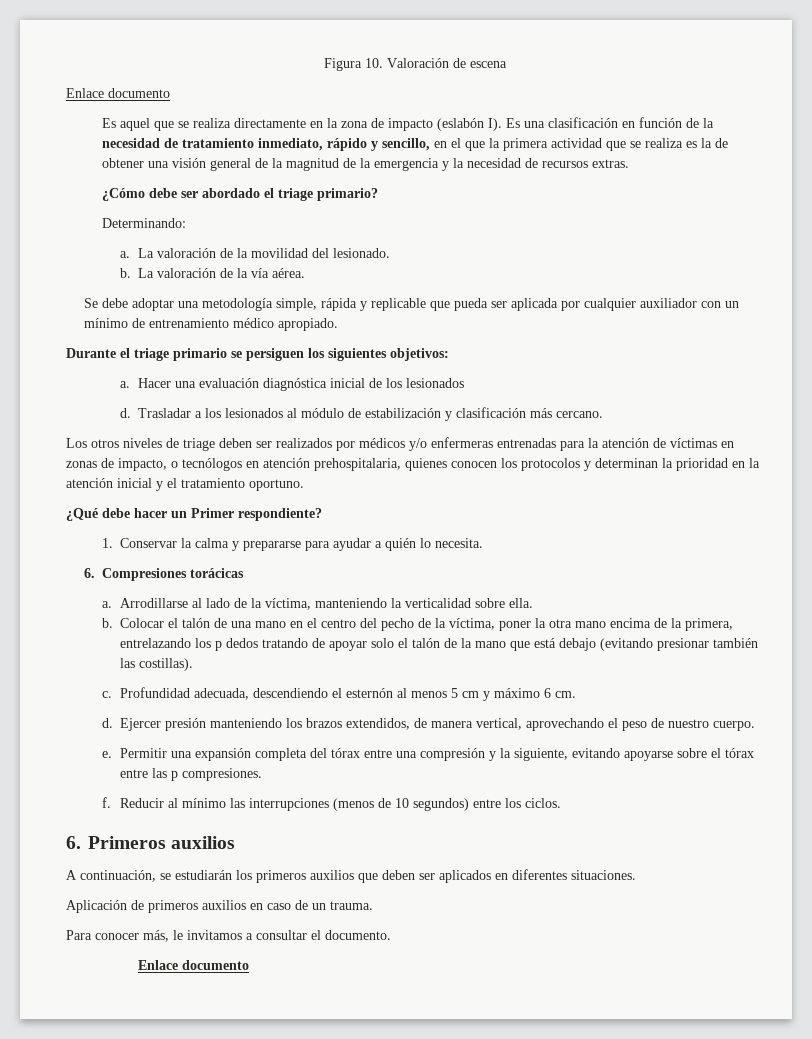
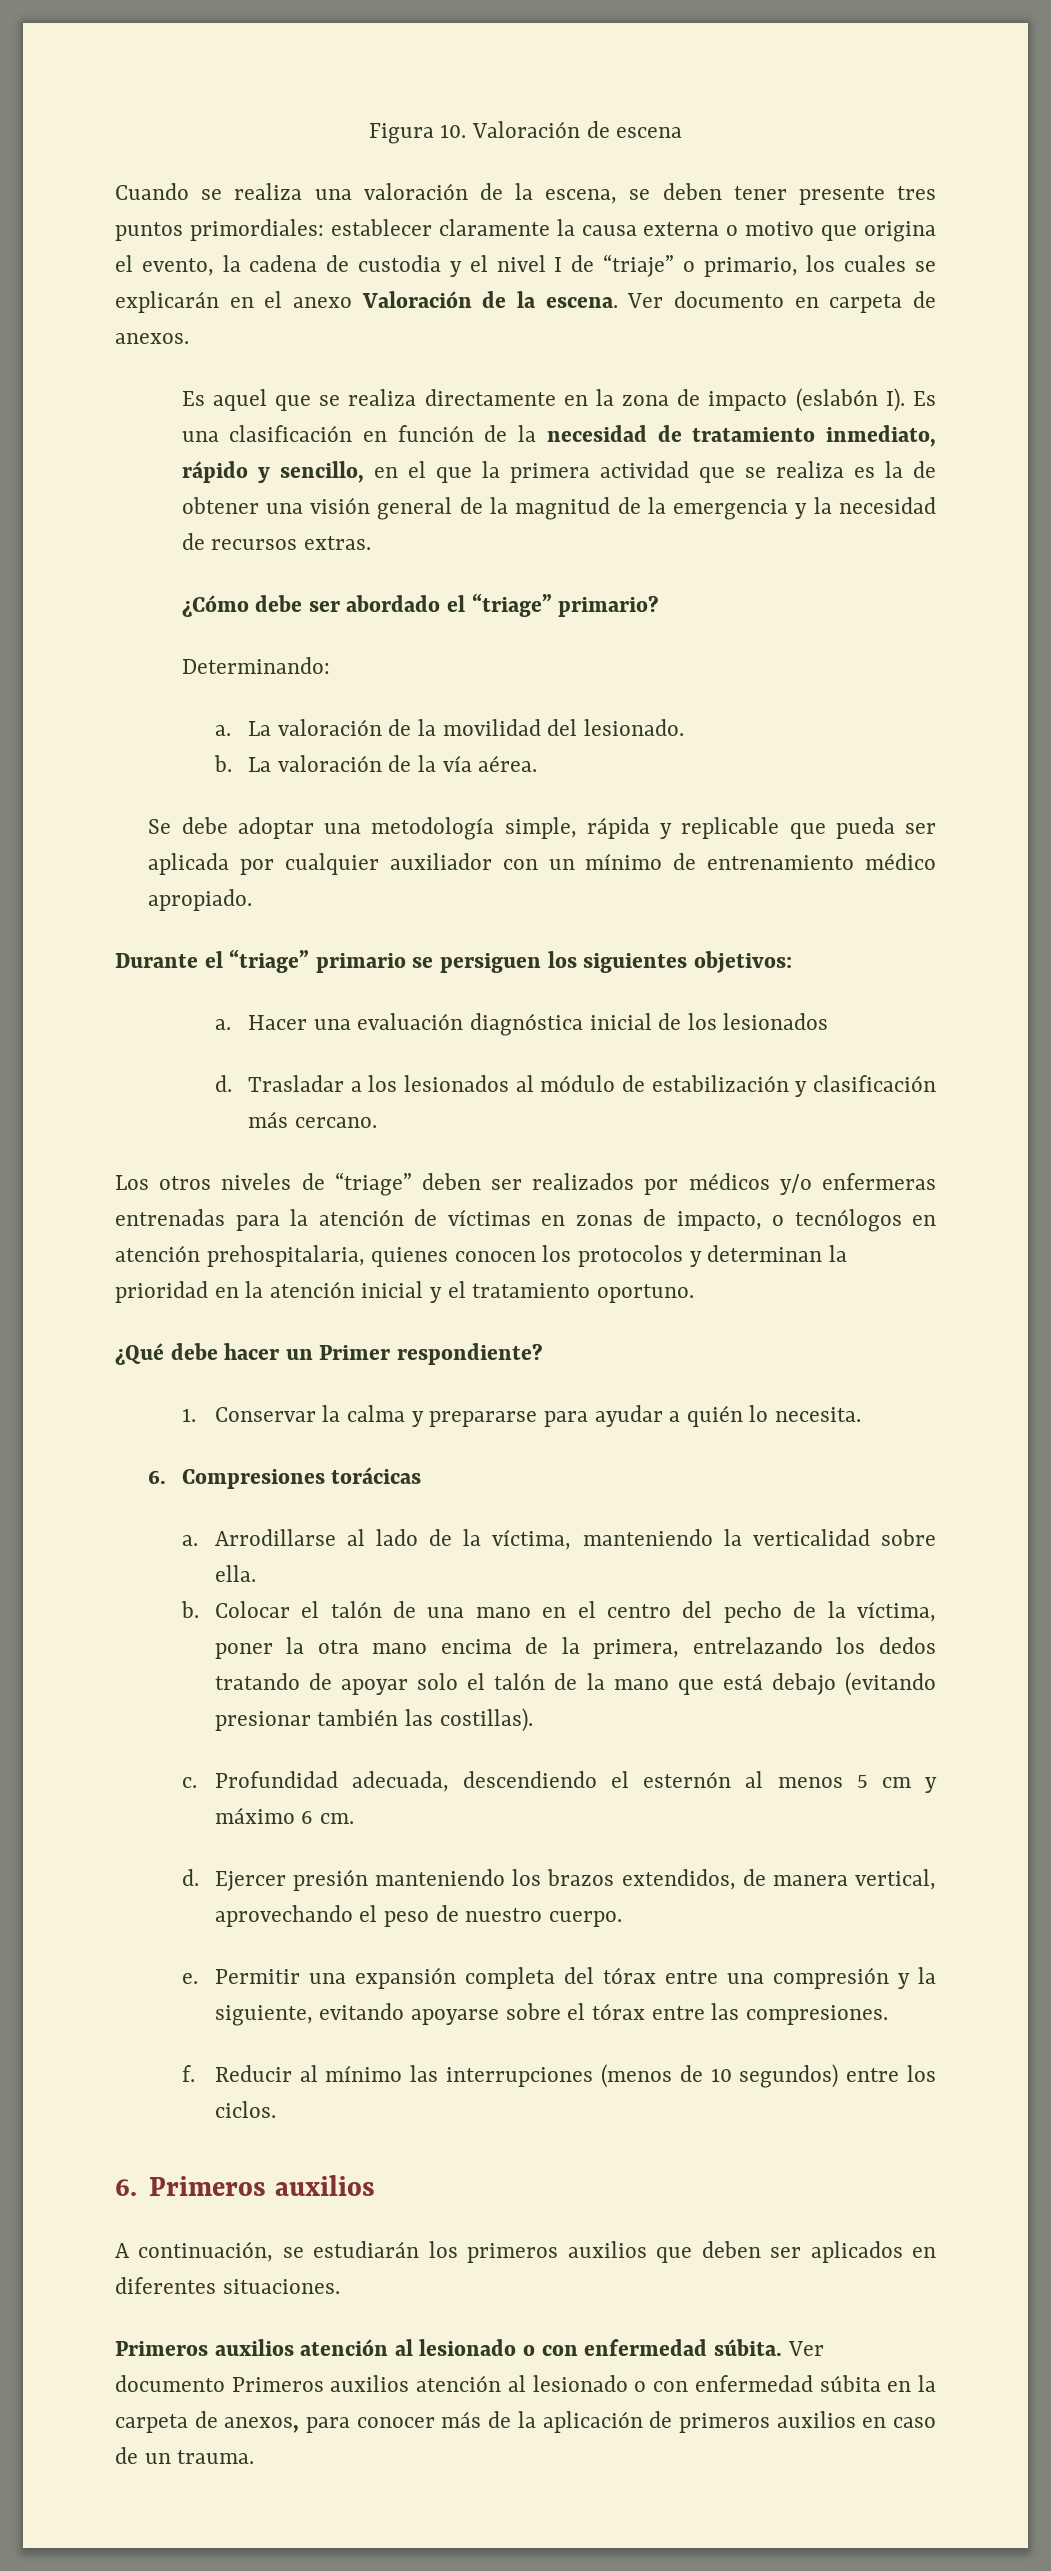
  Figura 10. Valoración de escena
- Enlace documento
+ Cuando se realiza una valoración de la escena, se deben tener presente tres puntos primordiales: establecer claramente la causa externa o motivo que origina el evento, la cadena de custodia y el nivel I de “triaje” o primario, los cuales se explicarán en el anexo Valoración de la escena. Ver documento en carpeta de anexos.
- ¿Cómo debe ser abordado el triage primario?
+ ¿Cómo debe ser abordado el “triage” primario?
- Durante el triage primario se persiguen los siguientes objetivos:
+ Durante el “triage” primario se persiguen los siguientes objetivos:
- Los otros niveles de triage deben ser realizados por médicos y/o enfermeras entrenadas para la atención de víctimas en zonas de impacto, o tecnólogos en atención prehospitalaria, quienes conocen los protocolos y determinan la prioridad en la atención inicial y el tratamiento oportuno.
+ Los otros niveles de “triage” deben ser realizados por médicos y/o enfermeras entrenadas para la atención de víctimas en zonas de impacto, o tecnólogos en atención prehospitalaria, quienes conocen los protocolos y determinan la prioridad en la atención inicial y el tratamiento oportuno.
- Colocar el talón de una mano en el centro del pecho de la víctima, poner la otra mano encima de la primera, entrelazando los p dedos tratando de apoyar solo el talón de la mano que está debajo (evitando presionar también las costillas).
+ Colocar el talón de una mano en el centro del pecho de la víctima, poner la otra mano encima de la primera, entrelazando los dedos tratando de apoyar solo el talón de la mano que está debajo (evitando presionar también las costillas).
- Permitir una expansión completa del tórax entre una compresión y la siguiente, evitando apoyarse sobre el tórax entre las p compresiones.
+ Permitir una expansión completa del tórax entre una compresión y la siguiente, evitando apoyarse sobre el tórax entre las compresiones.
- Aplicación de primeros auxilios en caso de un trauma.
+ Primeros auxilios atención al lesionado o con enfermedad súbita. Ver documento Primeros auxilios atención al lesionado o con enfermedad súbita en la carpeta de anexos, para conocer más de la aplicación de primeros auxilios en caso de un trauma.
- Para conocer más, le invitamos a consultar el documento.
- Enlace documento

